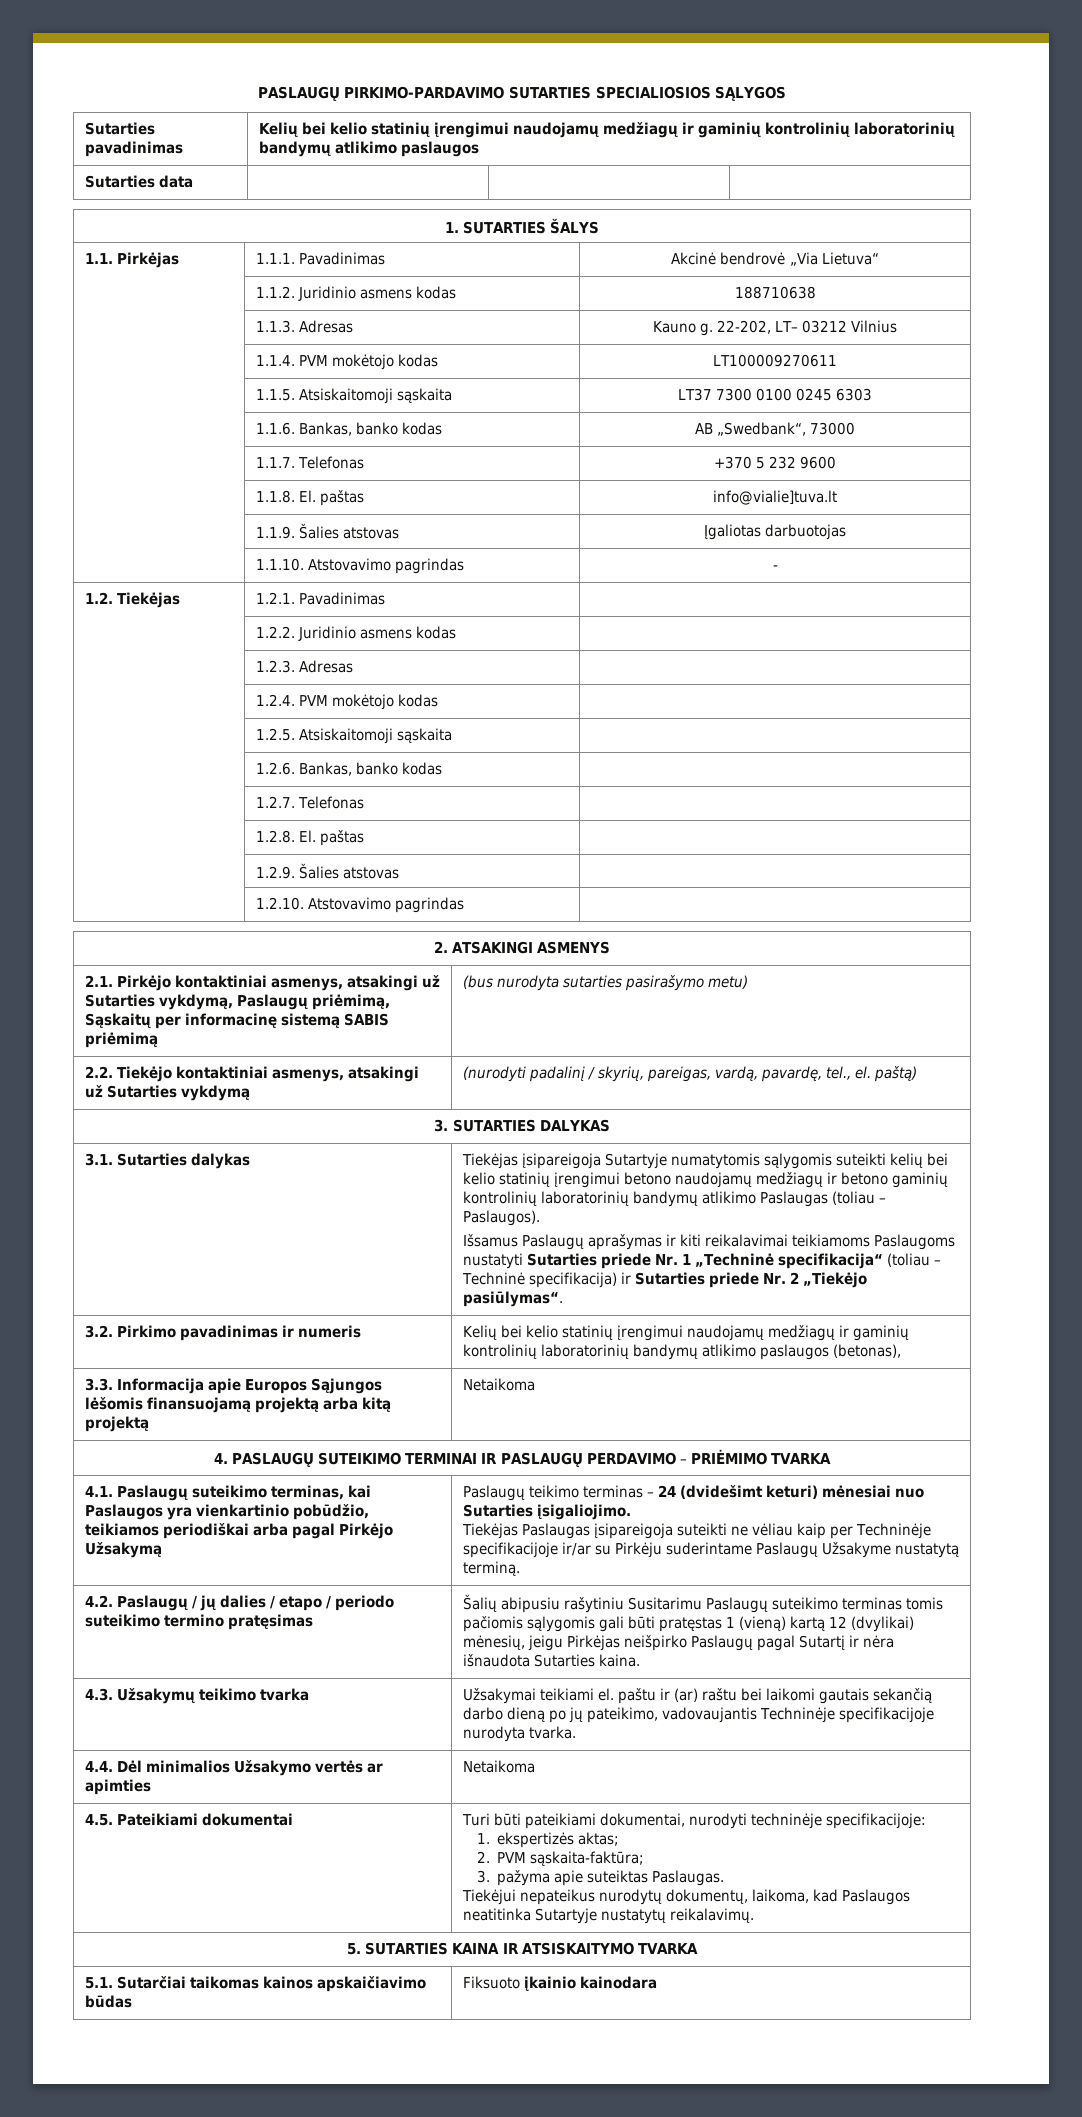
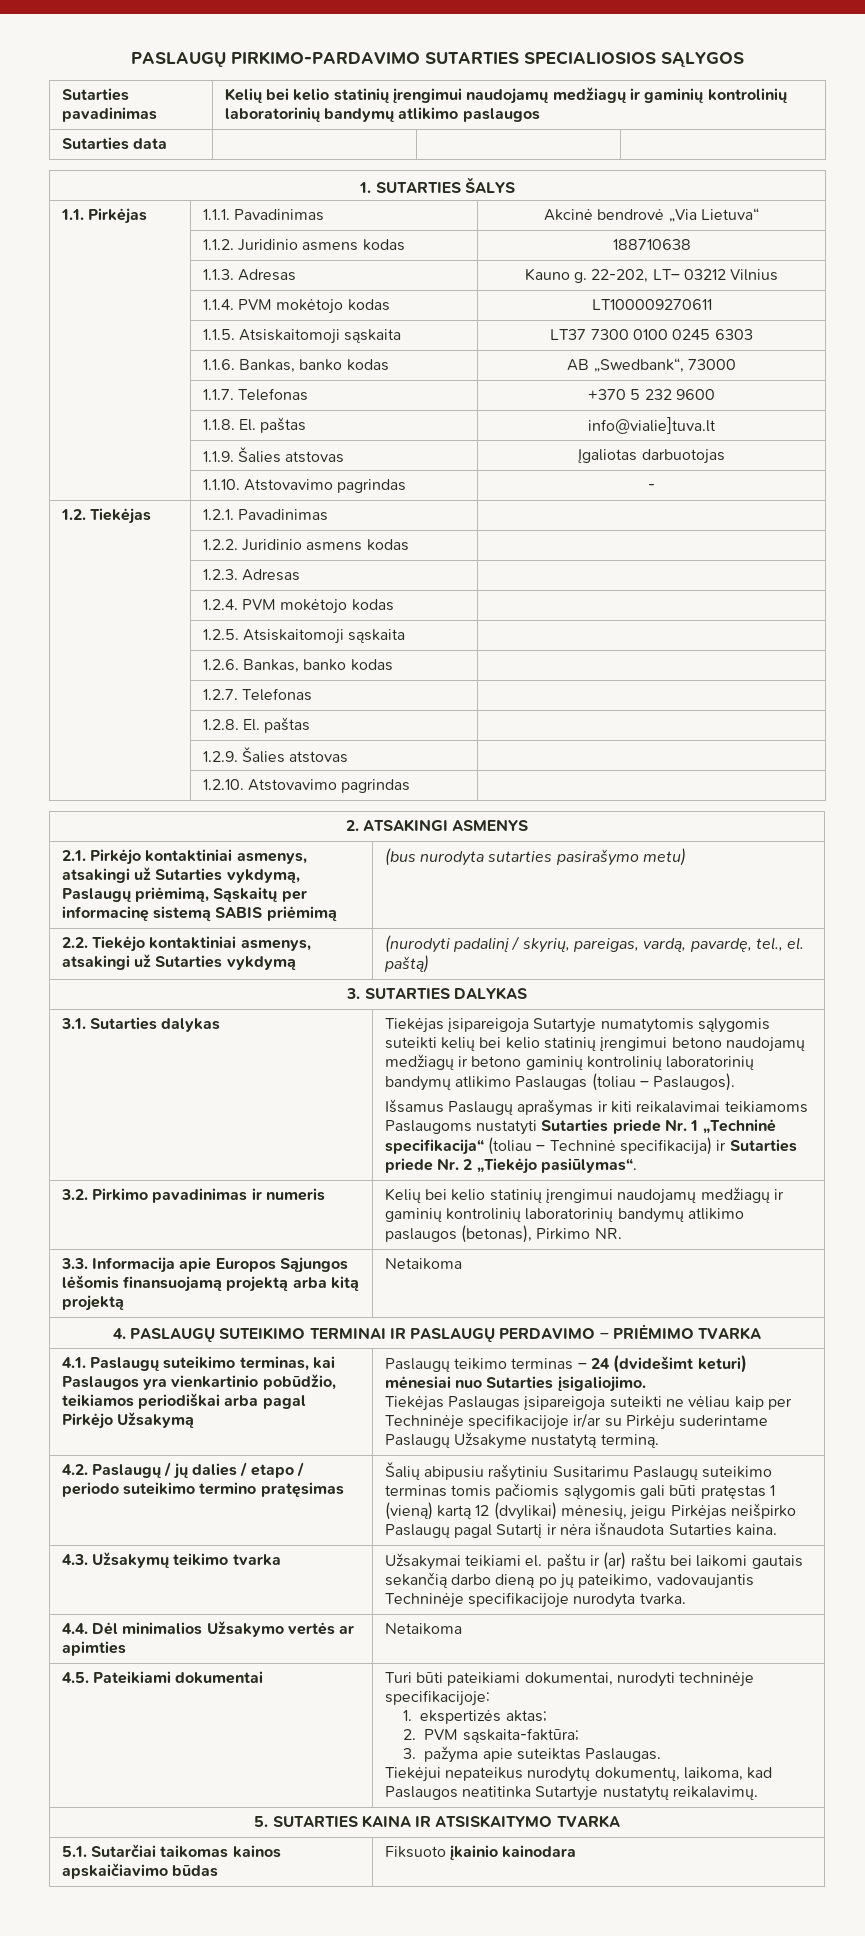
- 3.2. Pirkimo pavadinimas ir numeris | Kelių bei kelio statinių įrengimui naudojamų medžiagų ir gaminių kontrolinių laboratorinių bandymų atlikimo paslaugos (betonas),
+ 3.2. Pirkimo pavadinimas ir numeris | Kelių bei kelio statinių įrengimui naudojamų medžiagų ir gaminių kontrolinių laboratorinių bandymų atlikimo paslaugos (betonas), Pirkimo NR.

